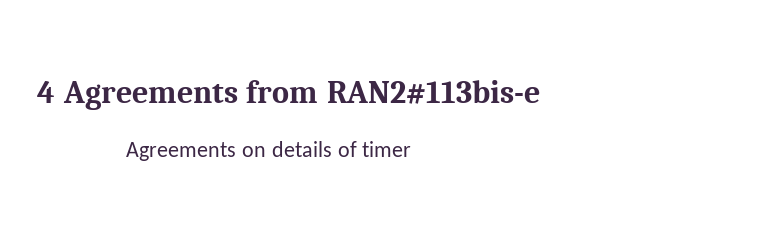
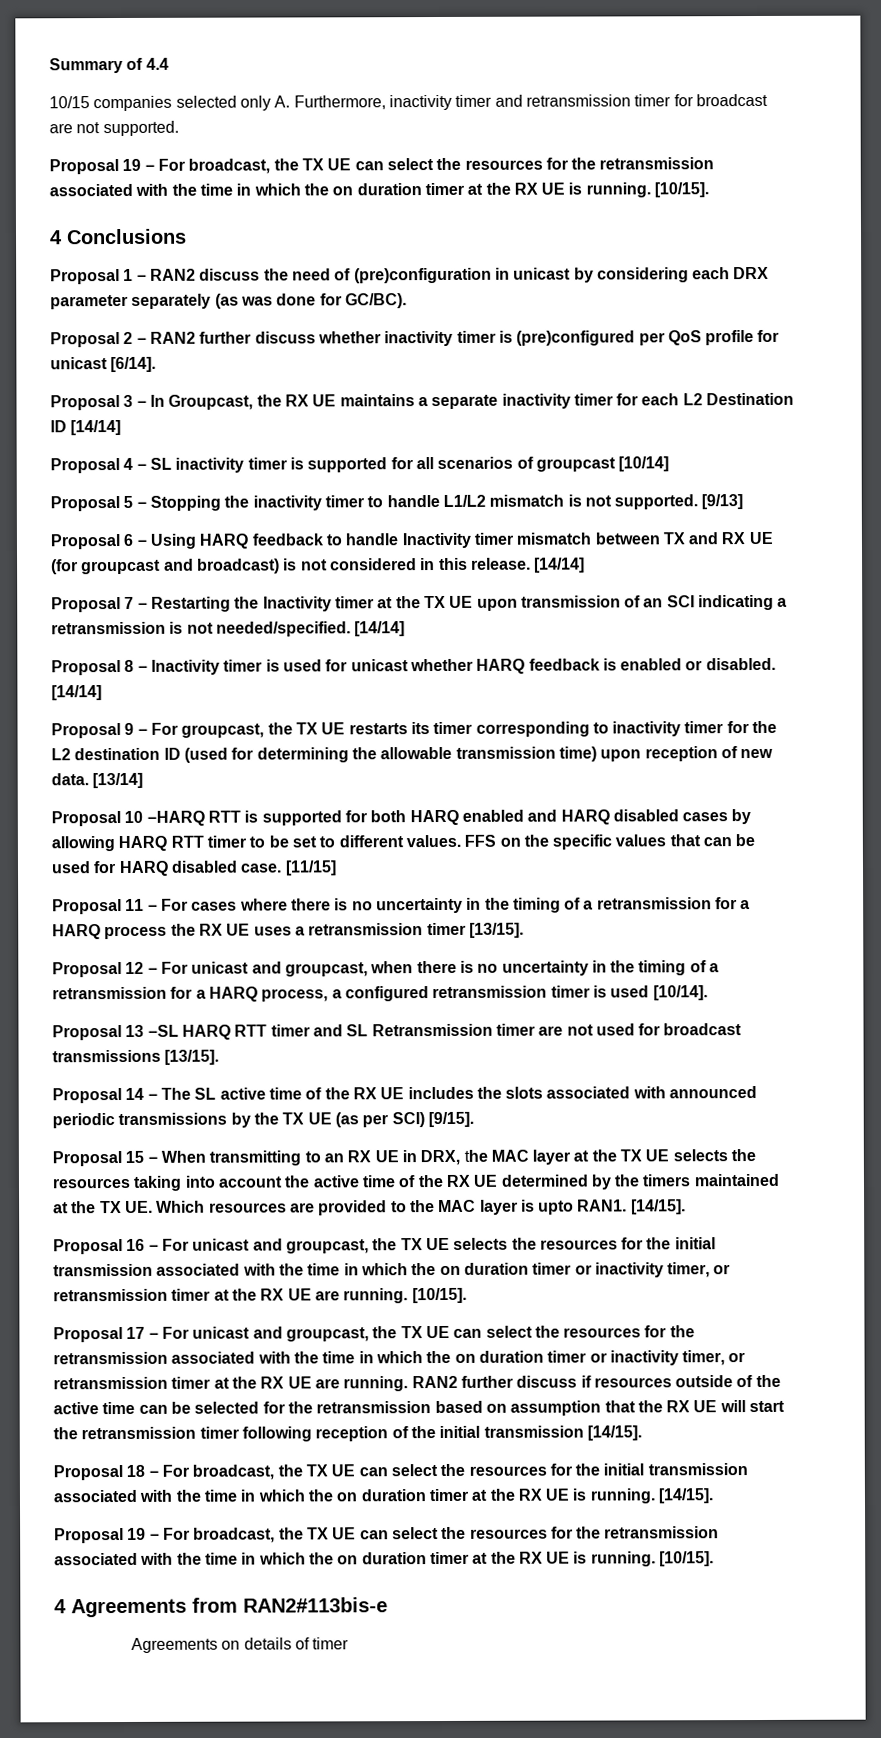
+ Summary of 4.4
+ 10/15 companies selected only A. Furthermore, inactivity timer and retransmission timer for broadcast are not supported.
+ Proposal 19 – For broadcast, the TX UE can select the resources for the retransmission associated with the time in which the on duration timer at the RX UE is running. [10/15].
+ 4 Conclusions
+ Proposal 1 – RAN2 discuss the need of (pre)configuration in unicast by considering each DRX parameter separately (as was done for GC/BC).
+ Proposal 2 – RAN2 further discuss whether inactivity timer is (pre)configured per QoS profile for unicast [6/14].
+ Proposal 3 – In Groupcast, the RX UE maintains a separate inactivity timer for each L2 Destination ID [14/14]
+ Proposal 4 – SL inactivity timer is supported for all scenarios of groupcast [10/14]
+ Proposal 5 – Stopping the inactivity timer to handle L1/L2 mismatch is not supported. [9/13]
+ Proposal 6 – Using HARQ feedback to handle Inactivity timer mismatch between TX and RX UE (for groupcast and broadcast) is not considered in this release. [14/14]
+ Proposal 7 – Restarting the Inactivity timer at the TX UE upon transmission of an SCI indicating a retransmission is not needed/specified. [14/14]
+ Proposal 8 – Inactivity timer is used for unicast whether HARQ feedback is enabled or disabled. [14/14]
+ Proposal 9 – For groupcast, the TX UE restarts its timer corresponding to inactivity timer for the L2 destination ID (used for determining the allowable transmission time) upon reception of new data. [13/14]
+ Proposal 10 –HARQ RTT is supported for both HARQ enabled and HARQ disabled cases by allowing HARQ RTT timer to be set to different values. FFS on the specific values that can be used for HARQ disabled case. [11/15]
+ Proposal 11 – For cases where there is no uncertainty in the timing of a retransmission for a HARQ process the RX UE uses a retransmission timer [13/15].
+ Proposal 12 – For unicast and groupcast, when there is no uncertainty in the timing of a retransmission for a HARQ process, a configured retransmission timer is used [10/14].
+ Proposal 13 –SL HARQ RTT timer and SL Retransmission timer are not used for broadcast transmissions [13/15].
+ Proposal 14 – The SL active time of the RX UE includes the slots associated with announced periodic transmissions by the TX UE (as per SCI) [9/15].
+ Proposal 15 – When transmitting to an RX UE in DRX, the MAC layer at the TX UE selects the resources taking into account the active time of the RX UE determined by the timers maintained at the TX UE. Which resources are provided to the MAC layer is upto RAN1. [14/15].
+ Proposal 16 – For unicast and groupcast, the TX UE selects the resources for the initial transmission associated with the time in which the on duration timer or inactivity timer, or retransmission timer at the RX UE are running. [10/15].
+ Proposal 17 – For unicast and groupcast, the TX UE can select the resources for the retransmission associated with the time in which the on duration timer or inactivity timer, or retransmission timer at the RX UE are running. RAN2 further discuss if resources outside of the active time can be selected for the retransmission based on assumption that the RX UE will start the retransmission timer following reception of the initial transmission [14/15].
+ Proposal 18 – For broadcast, the TX UE can select the resources for the initial transmission associated with the time in which the on duration timer at the RX UE is running. [14/15].
+ Proposal 19 – For broadcast, the TX UE can select the resources for the retransmission associated with the time in which the on duration timer at the RX UE is running. [10/15].

